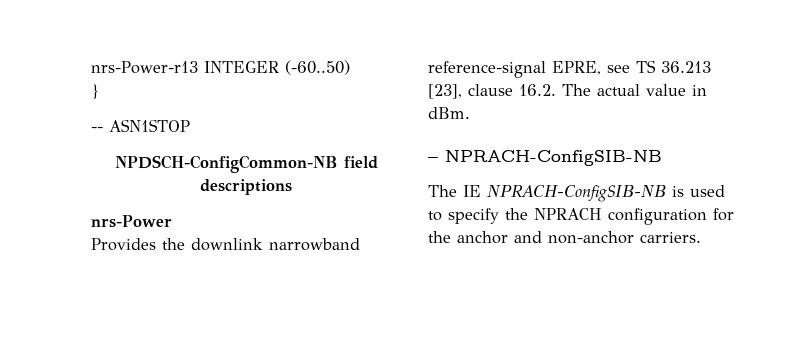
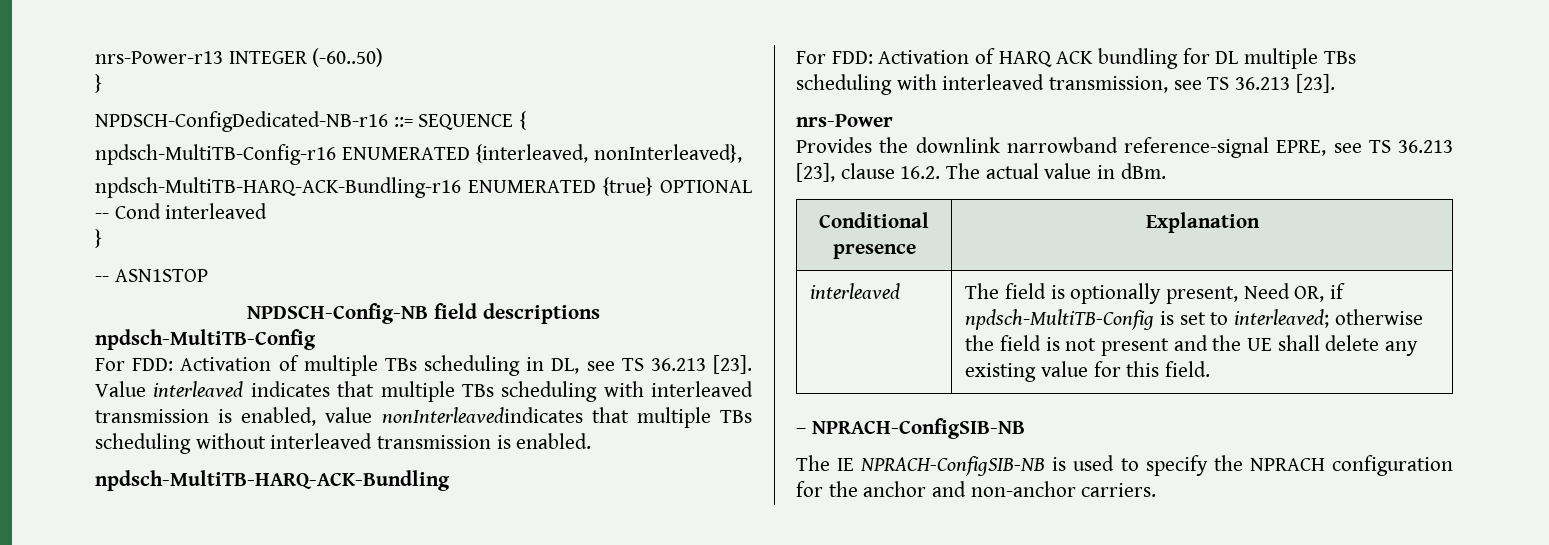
+ NPDSCH-ConfigDedicated-NB-r16 ::= SEQUENCE {
+ npdsch-MultiTB-Config-r16 ENUMERATED {interleaved, nonInterleaved},
+ npdsch-MultiTB-HARQ-ACK-Bundling-r16 ENUMERATED {true} OPTIONAL -- Cond interleaved
+ }
- NPDSCH-ConfigCommon-NB field descriptions
+ NPDSCH-Config-NB field descriptions
+ npdsch-MultiTB-Config
+ For FDD: Activation of multiple TBs scheduling in DL, see TS 36.213 [23]. Value interleaved indicates that multiple TBs scheduling with interleaved transmission is enabled, value nonInterleavedindicates that multiple TBs scheduling without interleaved transmission is enabled.
+ npdsch-MultiTB-HARQ-ACK-Bundling
+ For FDD: Activation of HARQ ACK bundling for DL multiple TBs scheduling with interleaved transmission, see TS 36.213 [23].
+ Conditional presence | Explanation
+ interleaved | The field is optionally present, Need OR, if npdsch-MultiTB-Config is set to interleaved; otherwise the field is not present and the UE shall delete any existing value for this field.

